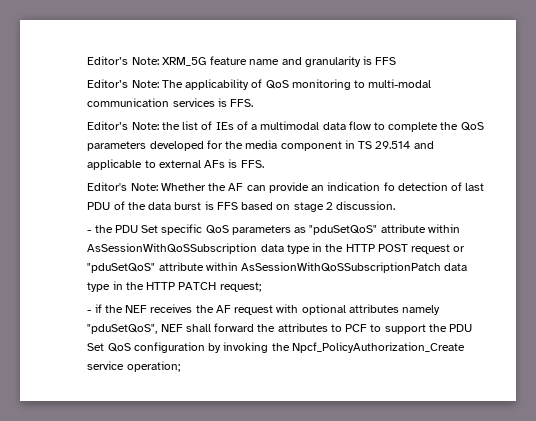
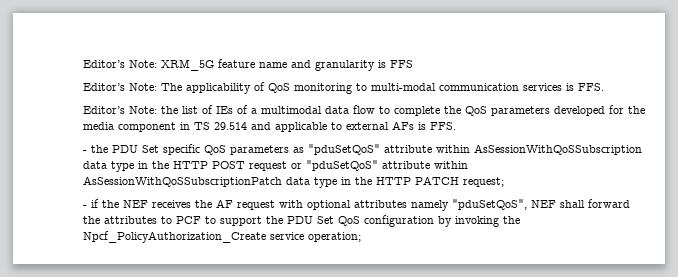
- Editor's Note: Whether the AF can provide an indication fo detection of last PDU of the data burst is FFS based on stage 2 discussion.

